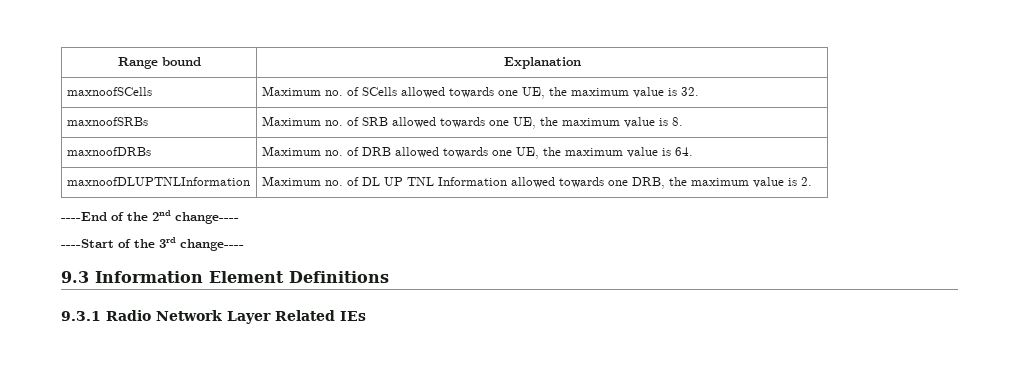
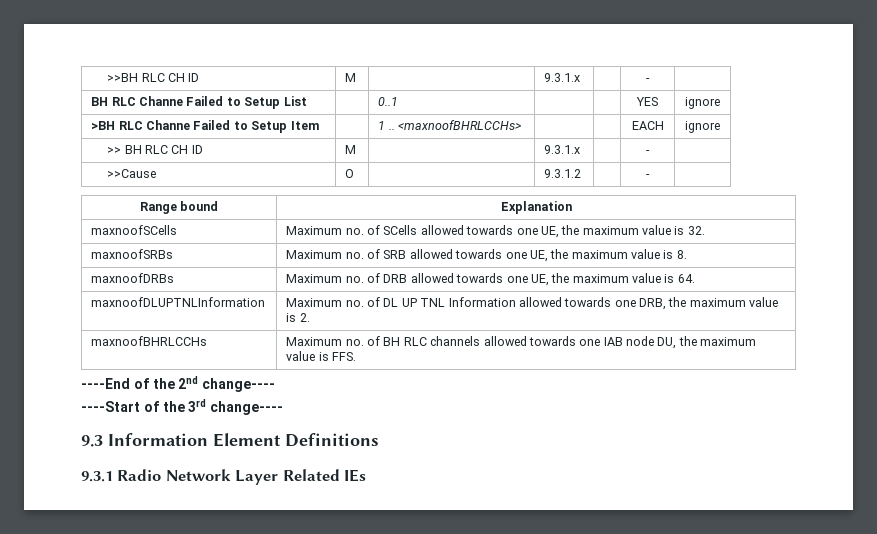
+ >>BH RLC CH ID | M | | 9.3.1.x | | - |
+ BH RLC Channe Failed to Setup List | | 0..1 | | | YES | ignore
+ >BH RLC Channe Failed to Setup Item | | 1 .. <maxnoofBHRLCCHs> | | | EACH | ignore
+ >> BH RLC CH ID | M | | 9.3.1.x | | - |
+ >>Cause | O | | 9.3.1.2 | | - |
+ maxnoofBHRLCCHs | Maximum no. of BH RLC channels allowed towards one IAB node DU, the maximum value is FFS.

